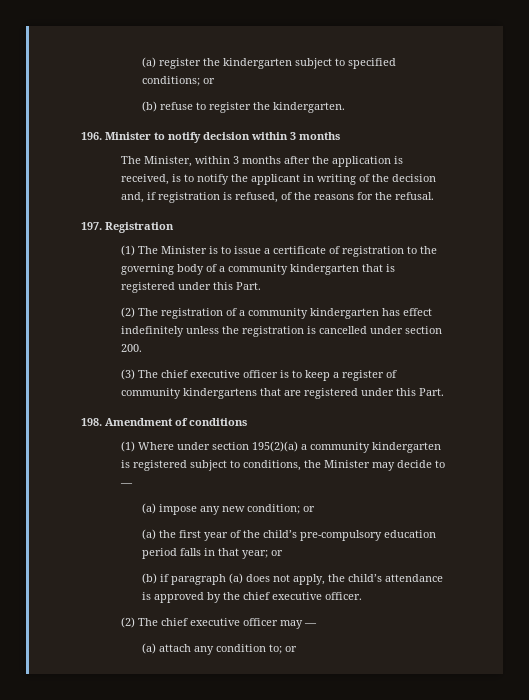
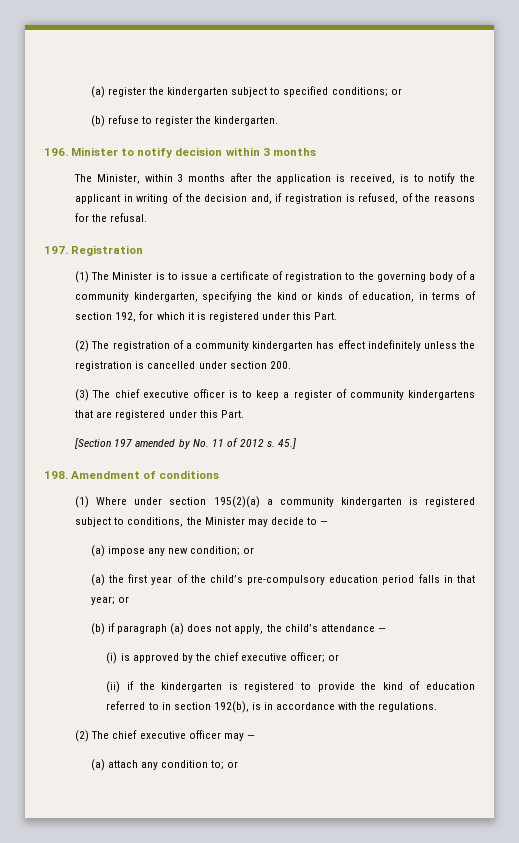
- (1) The Minister is to issue a certificate of registration to the governing body of a community kindergarten that is registered under this Part.
+ (1) The Minister is to issue a certificate of registration to the governing body of a community kindergarten, specifying the kind or kinds of education, in terms of section 192, for which it is registered under this Part.
+ [Section 197 amended by No. 11 of 2012 s. 45.]
- (b) if paragraph (a) does not apply, the child’s attendance is approved by the chief executive officer.
+ (b) if paragraph (a) does not apply, the child’s attendance —
+ (i) is approved by the chief executive officer; or
+ (ii) if the kindergarten is registered to provide the kind of education referred to in section 192(b), is in accordance with the regulations.

